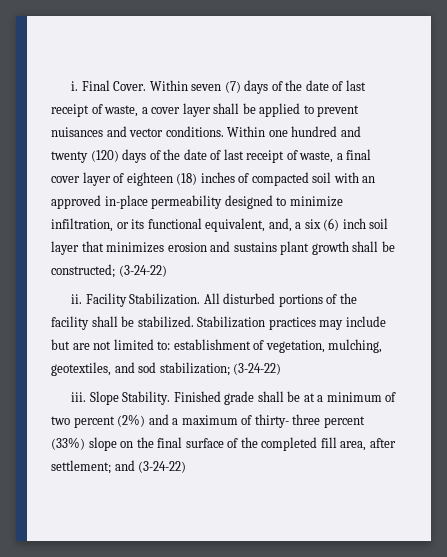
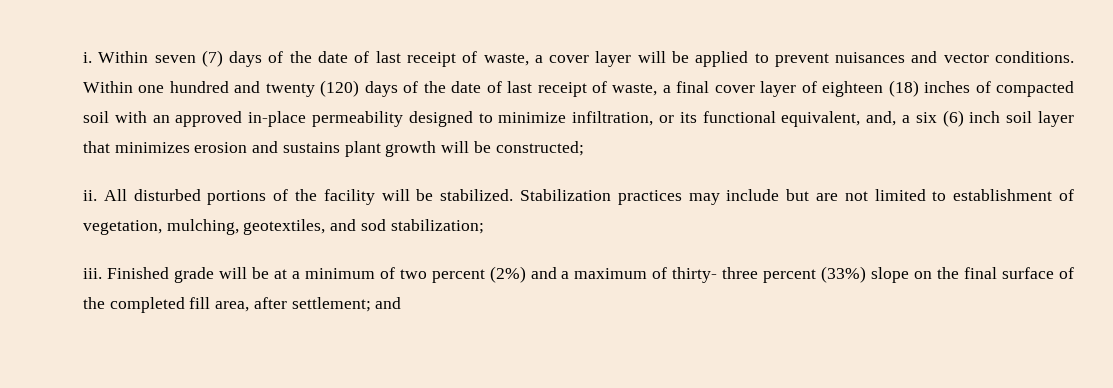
- Final Cover.
- Within seven (7) days of the date of last receipt of waste, a cover layer shall be applied to prevent nuisances and vector conditions.
+ Within seven (7) days of the date of last receipt of waste, a cover layer will be applied to prevent nuisances and vector conditions.
- Within one hundred and twenty (120) days of the date of last receipt of waste, a final cover layer of eighteen (18) inches of compacted soil with an approved in-place permeability designed to minimize infiltration, or its functional equivalent, and, a six (6) inch soil layer that minimizes erosion and sustains plant growth shall be constructed; (3-24-22)
+ Within one hundred and twenty (120) days of the date of last receipt of waste, a final cover layer of eighteen (18) inches of compacted soil with an approved in-place permeability designed to minimize infiltration, or its functional equivalent, and, a six (6) inch soil layer that minimizes erosion and sustains plant growth will be constructed;
- Facility Stabilization.
- All disturbed portions of the facility shall be stabilized.
+ All disturbed portions of the facility will be stabilized.
- Stabilization practices may include but are not limited to: establishment of vegetation, mulching, geotextiles, and sod stabilization; (3-24-22)
+ Stabilization practices may include but are not limited to establishment of vegetation, mulching, geotextiles, and sod stabilization;
- Slope Stability.
- Finished grade shall be at a minimum of two percent (2%) and a maximum of thirty- three percent (33%) slope on the final surface of the completed fill area, after settlement; and (3-24-22)
+ Finished grade will be at a minimum of two percent (2%) and a maximum of thirty- three percent (33%) slope on the final surface of the completed fill area, after settlement; and

